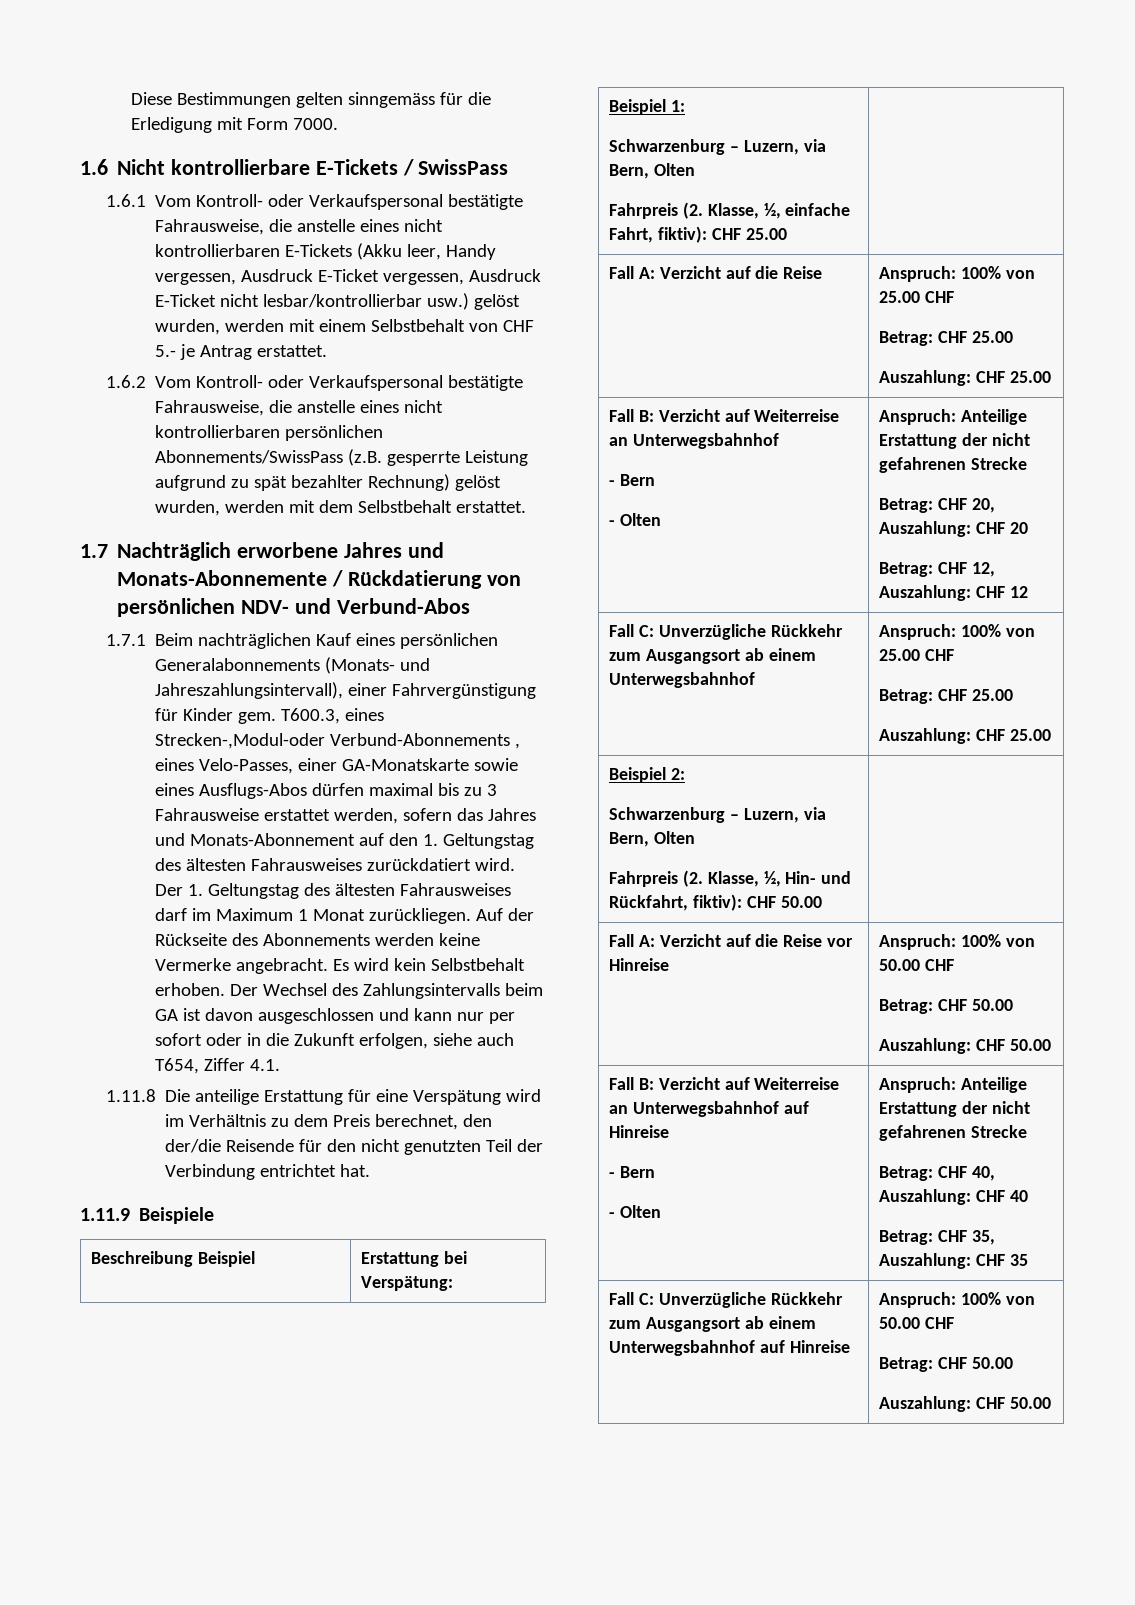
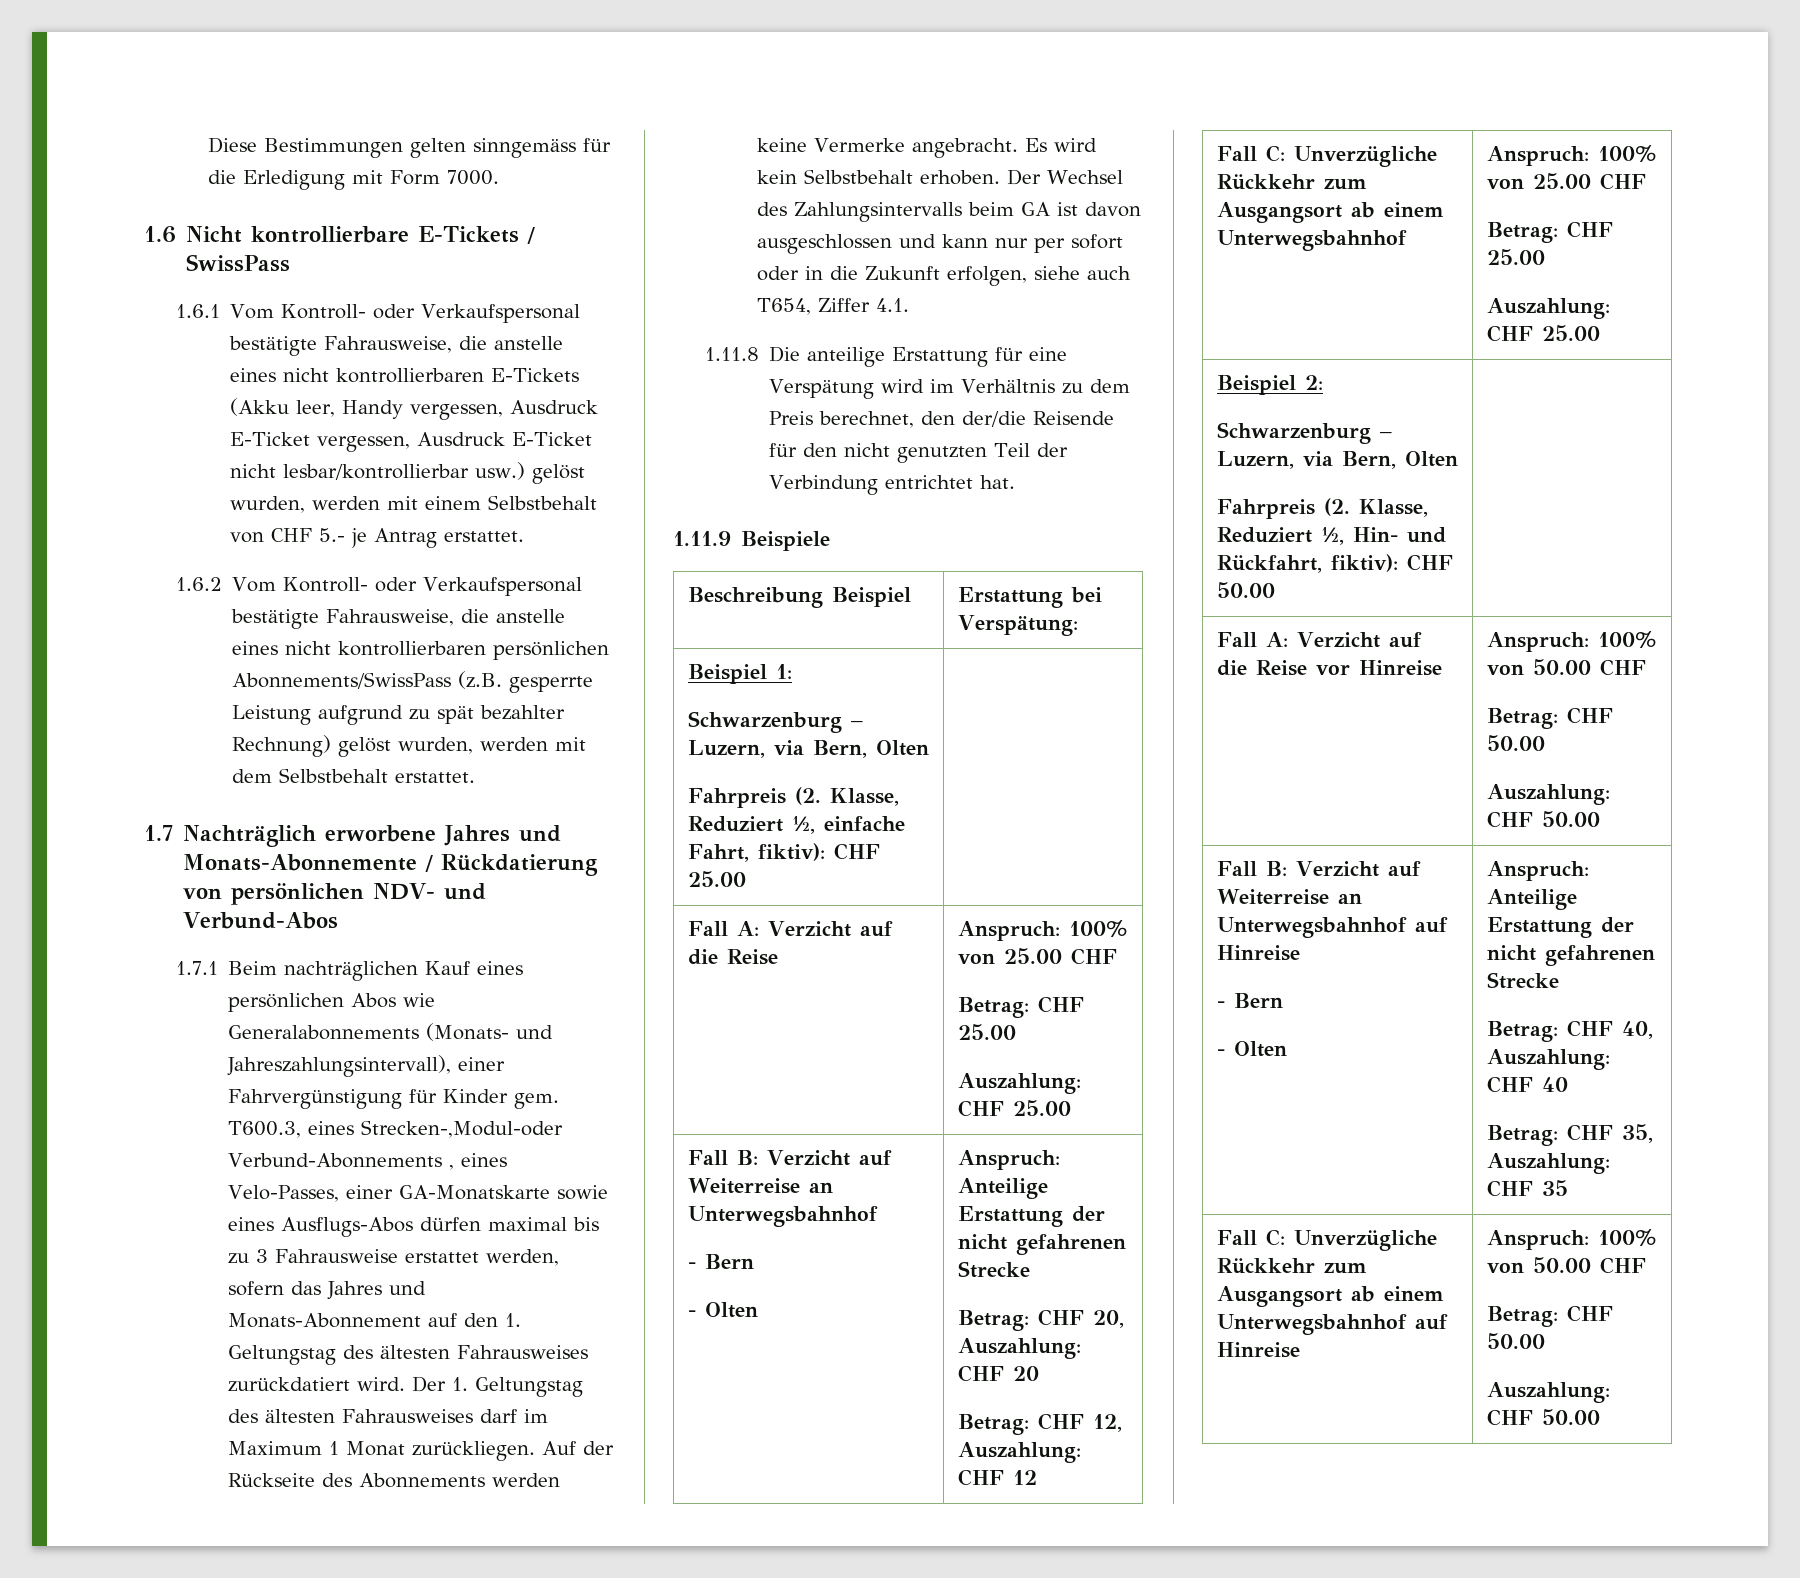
- 1.7.1 Beim nachträglichen Kauf eines persönlichen Generalabonnements (Monats- und Jahreszahlungsintervall), einer Fahrvergünstigung für Kinder gem.
+ 1.7.1 Beim nachträglichen Kauf eines persönlichen Abos wie Generalabonnements (Monats- und Jahreszahlungsintervall), einer Fahrvergünstigung für Kinder gem.
  Beispiel 1:
  Schwarzenburg – Luzern, via Bern, Olten
- Fahrpreis (2. Klasse, ½, einfache Fahrt, fiktiv): CHF 25.00 |
+ Fahrpreis (2. Klasse, Reduziert ½, einfache Fahrt, fiktiv): CHF 25.00 |
  Beispiel 2:
  Schwarzenburg – Luzern, via Bern, Olten
- Fahrpreis (2. Klasse, ½, Hin- und Rückfahrt, fiktiv): CHF 50.00 |
+ Fahrpreis (2. Klasse, Reduziert ½, Hin- und Rückfahrt, fiktiv): CHF 50.00 |

